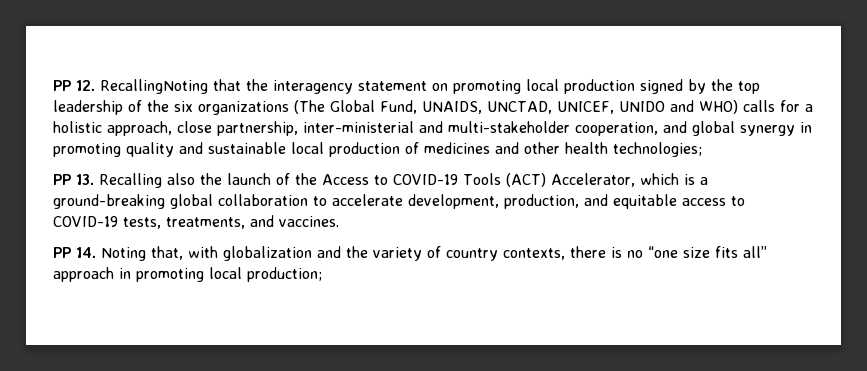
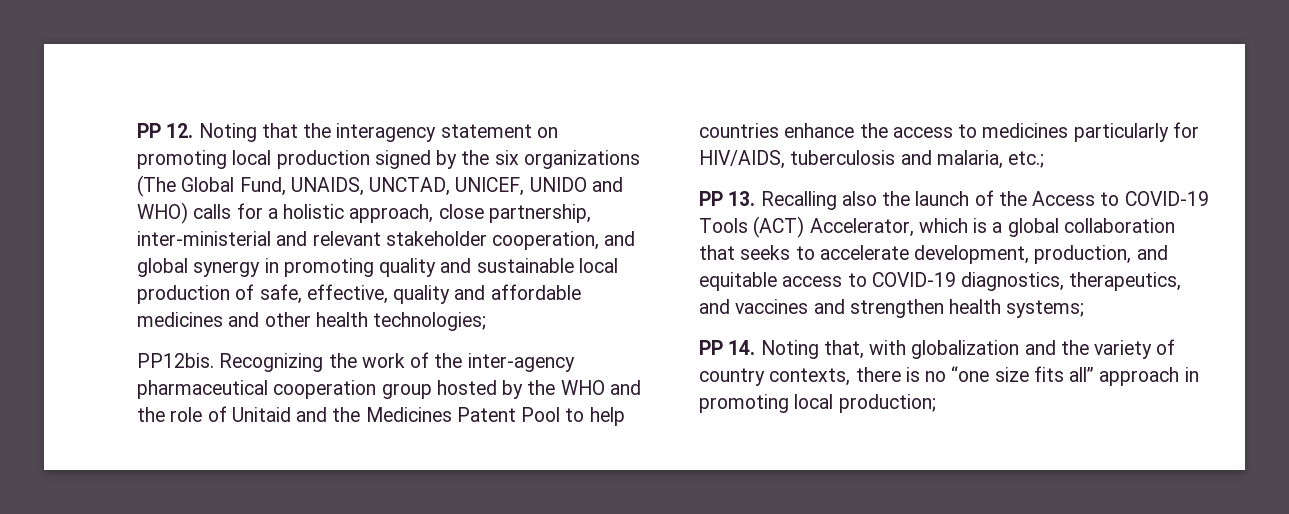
- PP 12. RecallingNoting that the interagency statement on promoting local production signed by the top leadership of the six organizations (The Global Fund, UNAIDS, UNCTAD, UNICEF, UNIDO and WHO) calls for a holistic approach, close partnership, inter-ministerial and multi-stakeholder cooperation, and global synergy in promoting quality and sustainable local production of medicines and other health technologies;
+ PP 12. Noting that the interagency statement on promoting local production signed by the six organizations (The Global Fund, UNAIDS, UNCTAD, UNICEF, UNIDO and WHO) calls for a holistic approach, close partnership, inter-ministerial and relevant stakeholder cooperation, and global synergy in promoting quality and sustainable local production of safe, effective, quality and affordable medicines and other health technologies;
+ PP12bis. Recognizing the work of the inter-agency pharmaceutical cooperation group hosted by the WHO and the role of Unitaid and the Medicines Patent Pool to help countries enhance the access to medicines particularly for HIV/AIDS, tuberculosis and malaria, etc.;
- PP 13. Recalling also the launch of the Access to COVID-19 Tools (ACT) Accelerator, which is a ground-breaking global collaboration to accelerate development, production, and equitable access to COVID-19 tests, treatments, and vaccines.
+ PP 13. Recalling also the launch of the Access to COVID-19 Tools (ACT) Accelerator, which is a global collaboration that seeks to accelerate development, production, and equitable access to COVID-19 diagnostics, therapeutics, and vaccines and strengthen health systems;

